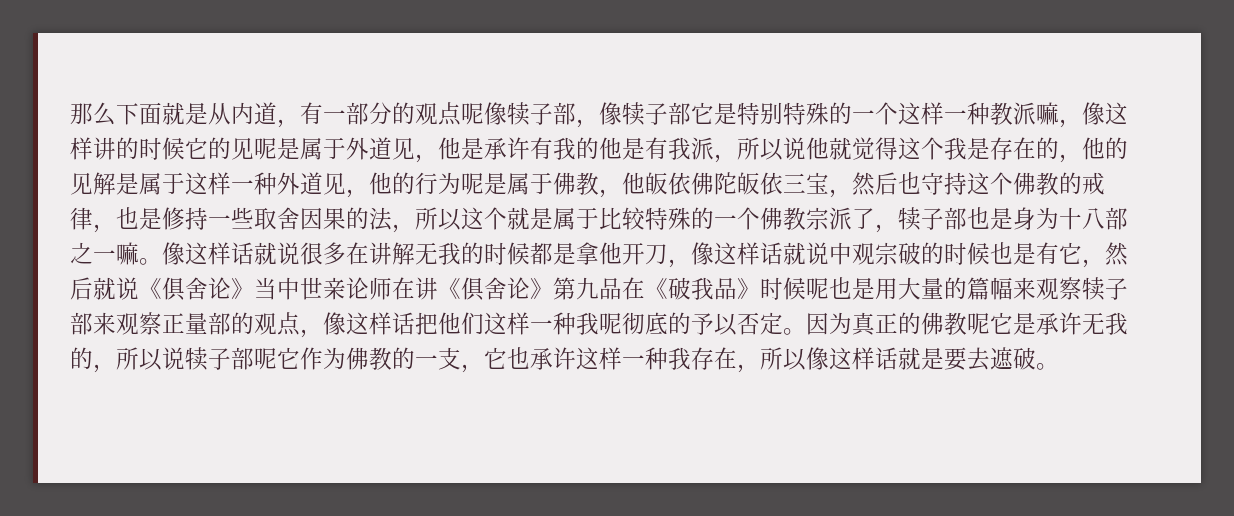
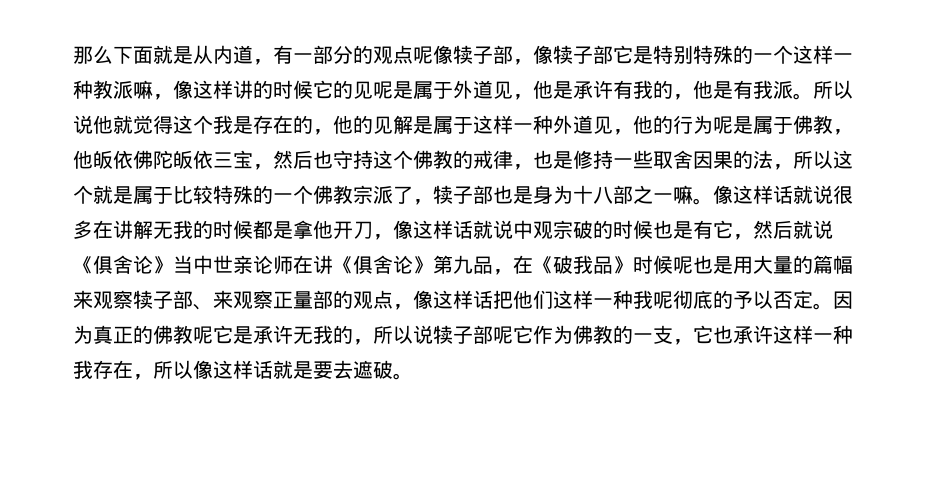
- 那么下面就是从内道，有一部分的观点呢像犊子部，像犊子部它是特别特殊的一个这样一种教派嘛，像这样讲的时候它的见呢是属于外道见，他是承许有我的他是有我派，所以说他就觉得这个我是存在的，他的见解是属于这样一种外道见，他的行为呢是属于佛教，他皈依佛陀皈依三宝，然后也守持这个佛教的戒律，也是修持一些取舍因果的法，所以这个就是属于比较特殊的一个佛教宗派了，犊子部也是身为十八部之一嘛。
+ 那么下面就是从内道，有一部分的观点呢像犊子部，像犊子部它是特别特殊的一个这样一种教派嘛，像这样讲的时候它的见呢是属于外道见，他是承许有我的，他是有我派。所以说他就觉得这个我是存在的，他的见解是属于这样一种外道见，他的行为呢是属于佛教，他皈依佛陀皈依三宝，然后也守持这个佛教的戒律，也是修持一些取舍因果的法，所以这个就是属于比较特殊的一个佛教宗派了，犊子部也是身为十八部之一嘛。
- 像这样话就说很多在讲解无我的时候都是拿他开刀，像这样话就说中观宗破的时候也是有它，然后就说《俱舍论》当中世亲论师在讲《俱舍论》第九品在《破我品》时候呢也是用大量的篇幅来观察犊子部来观察正量部的观点，像这样话把他们这样一种我呢彻底的予以否定。
+ 像这样话就说很多在讲解无我的时候都是拿他开刀，像这样话就说中观宗破的时候也是有它，然后就说《俱舍论》当中世亲论师在讲《俱舍论》第九品，在《破我品》时候呢也是用大量的篇幅来观察犊子部、来观察正量部的观点，像这样话把他们这样一种我呢彻底的予以否定。

